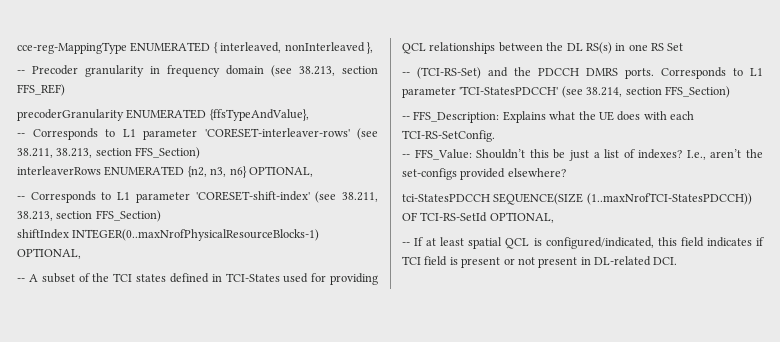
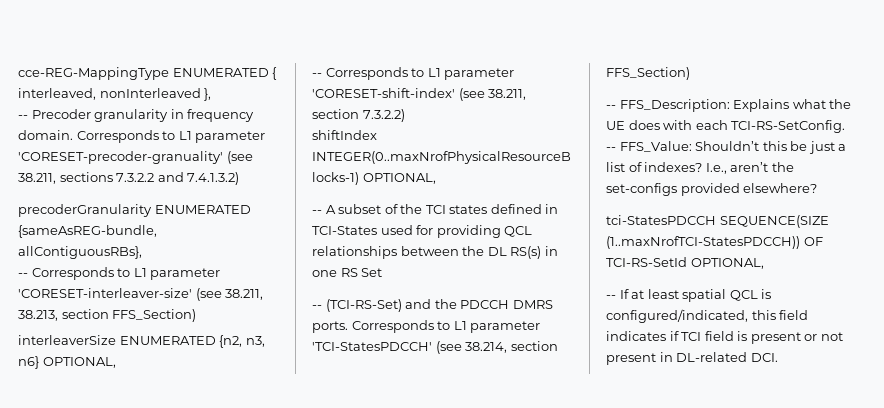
- cce-reg-MappingType ENUMERATED { interleaved, nonInterleaved },
+ cce-REG-MappingType ENUMERATED { interleaved, nonInterleaved },
- -- Precoder granularity in frequency domain (see 38.213, section FFS_REF)
+ -- Precoder granularity in frequency domain. Corresponds to L1 parameter 'CORESET-precoder-granuality' (see 38.211, sections 7.3.2.2 and 7.4.1.3.2)
- precoderGranularity ENUMERATED {ffsTypeAndValue},
- -- Corresponds to L1 parameter 'CORESET-interleaver-rows' (see 38.211, 38.213, section FFS_Section)
- interleaverRows ENUMERATED {n2, n3, n6} OPTIONAL,
+ precoderGranularity ENUMERATED {sameAsREG-bundle, allContiguousRBs},
+ -- Corresponds to L1 parameter 'CORESET-interleaver-size' (see 38.211, 38.213, section FFS_Section)
+ interleaverSize ENUMERATED {n2, n3, n6} OPTIONAL,
- -- Corresponds to L1 parameter 'CORESET-shift-index' (see 38.211, 38.213, section FFS_Section)
+ -- Corresponds to L1 parameter 'CORESET-shift-index' (see 38.211, section 7.3.2.2)

